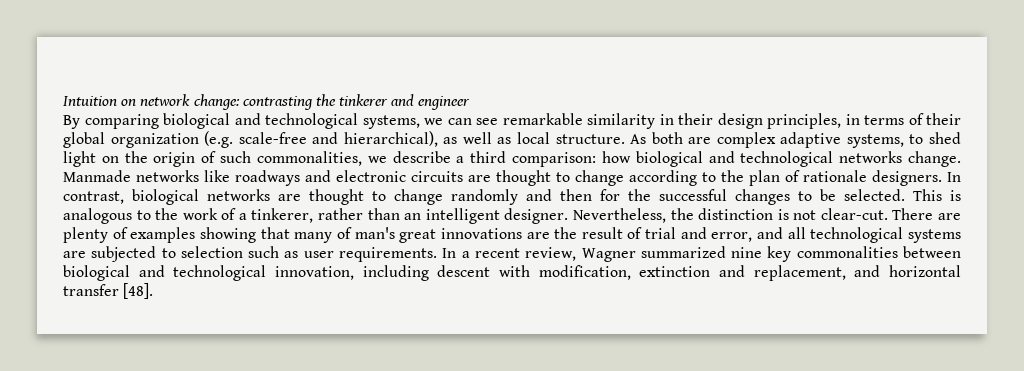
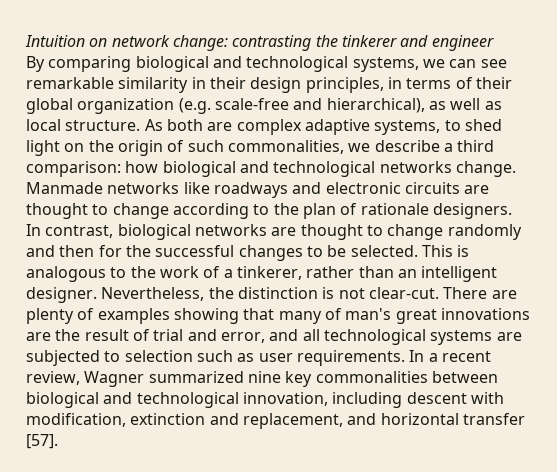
- In a recent review, Wagner summarized nine key commonalities between biological and technological innovation, including descent with modification, extinction and replacement, and horizontal transfer [48].
+ In a recent review, Wagner summarized nine key commonalities between biological and technological innovation, including descent with modification, extinction and replacement, and horizontal transfer [57].

